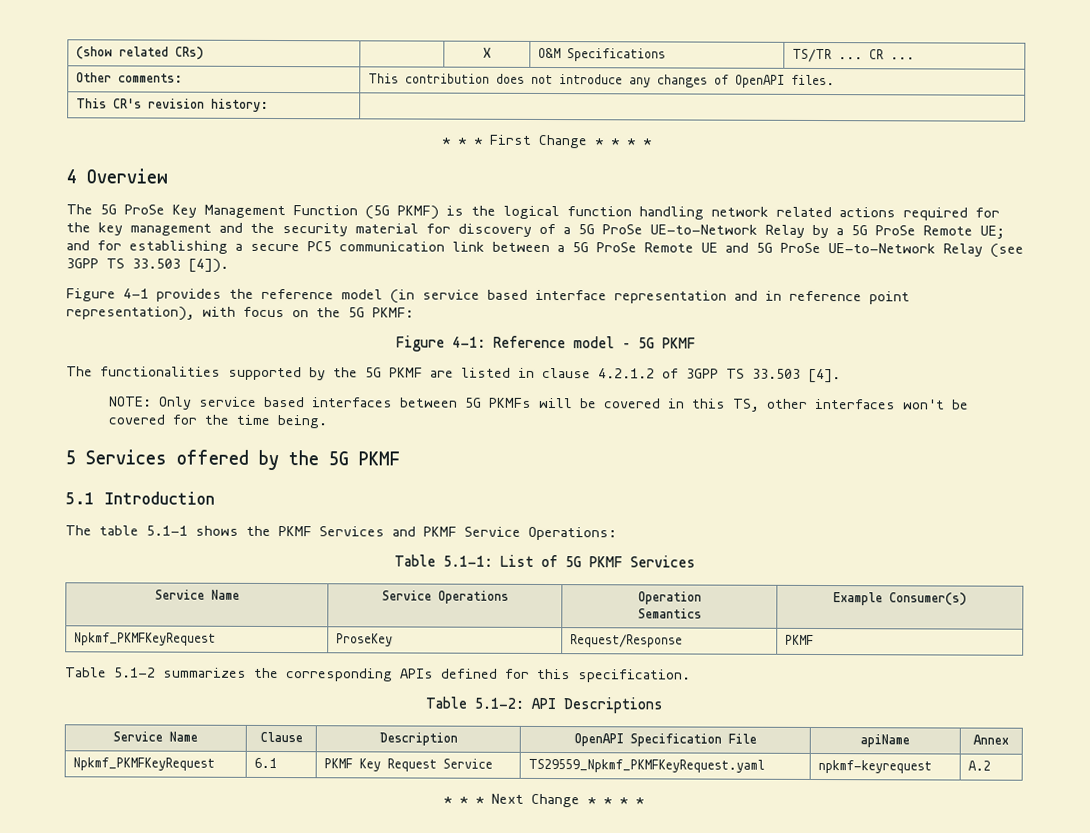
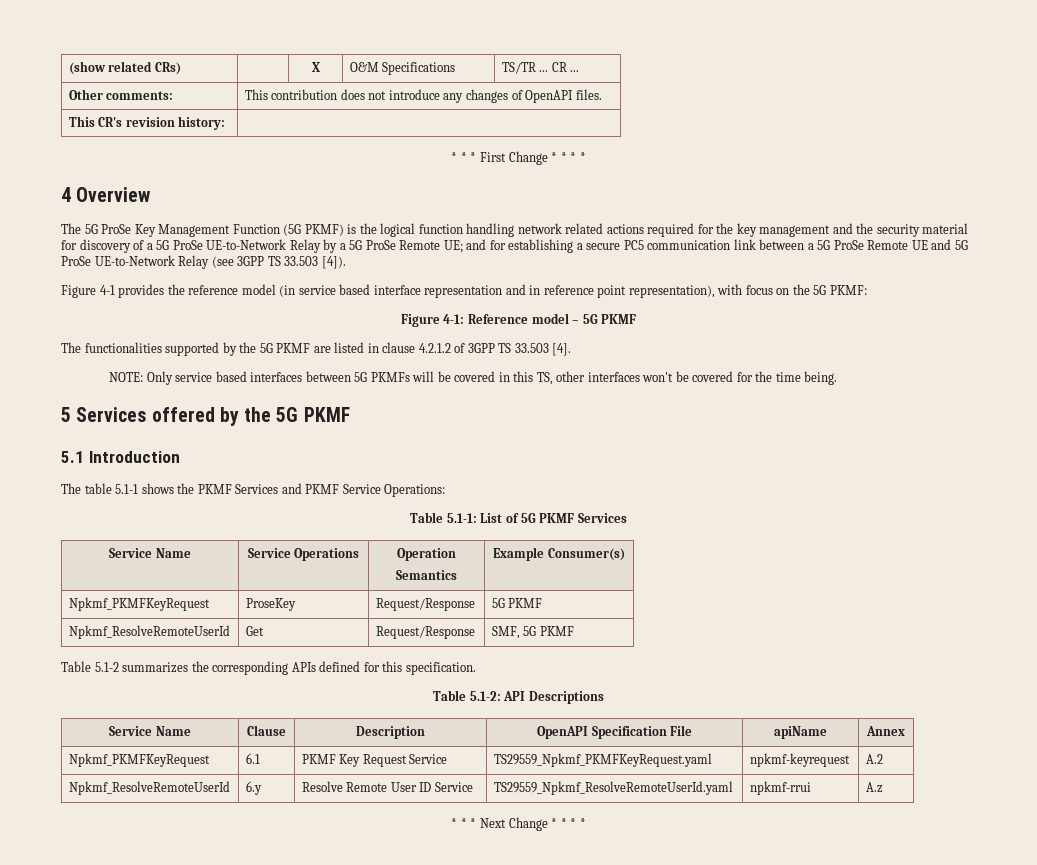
- Npkmf_PKMFKeyRequest | ProseKey | Request/Response | PKMF
+ Npkmf_PKMFKeyRequest | ProseKey | Request/Response | 5G PKMF
+ Npkmf_ResolveRemoteUserId | Get | Request/Response | SMF, 5G PKMF
+ Npkmf_ResolveRemoteUserId | 6.y | Resolve Remote User ID Service | TS29559_Npkmf_ResolveRemoteUserId.yaml | npkmf-rrui | A.z

